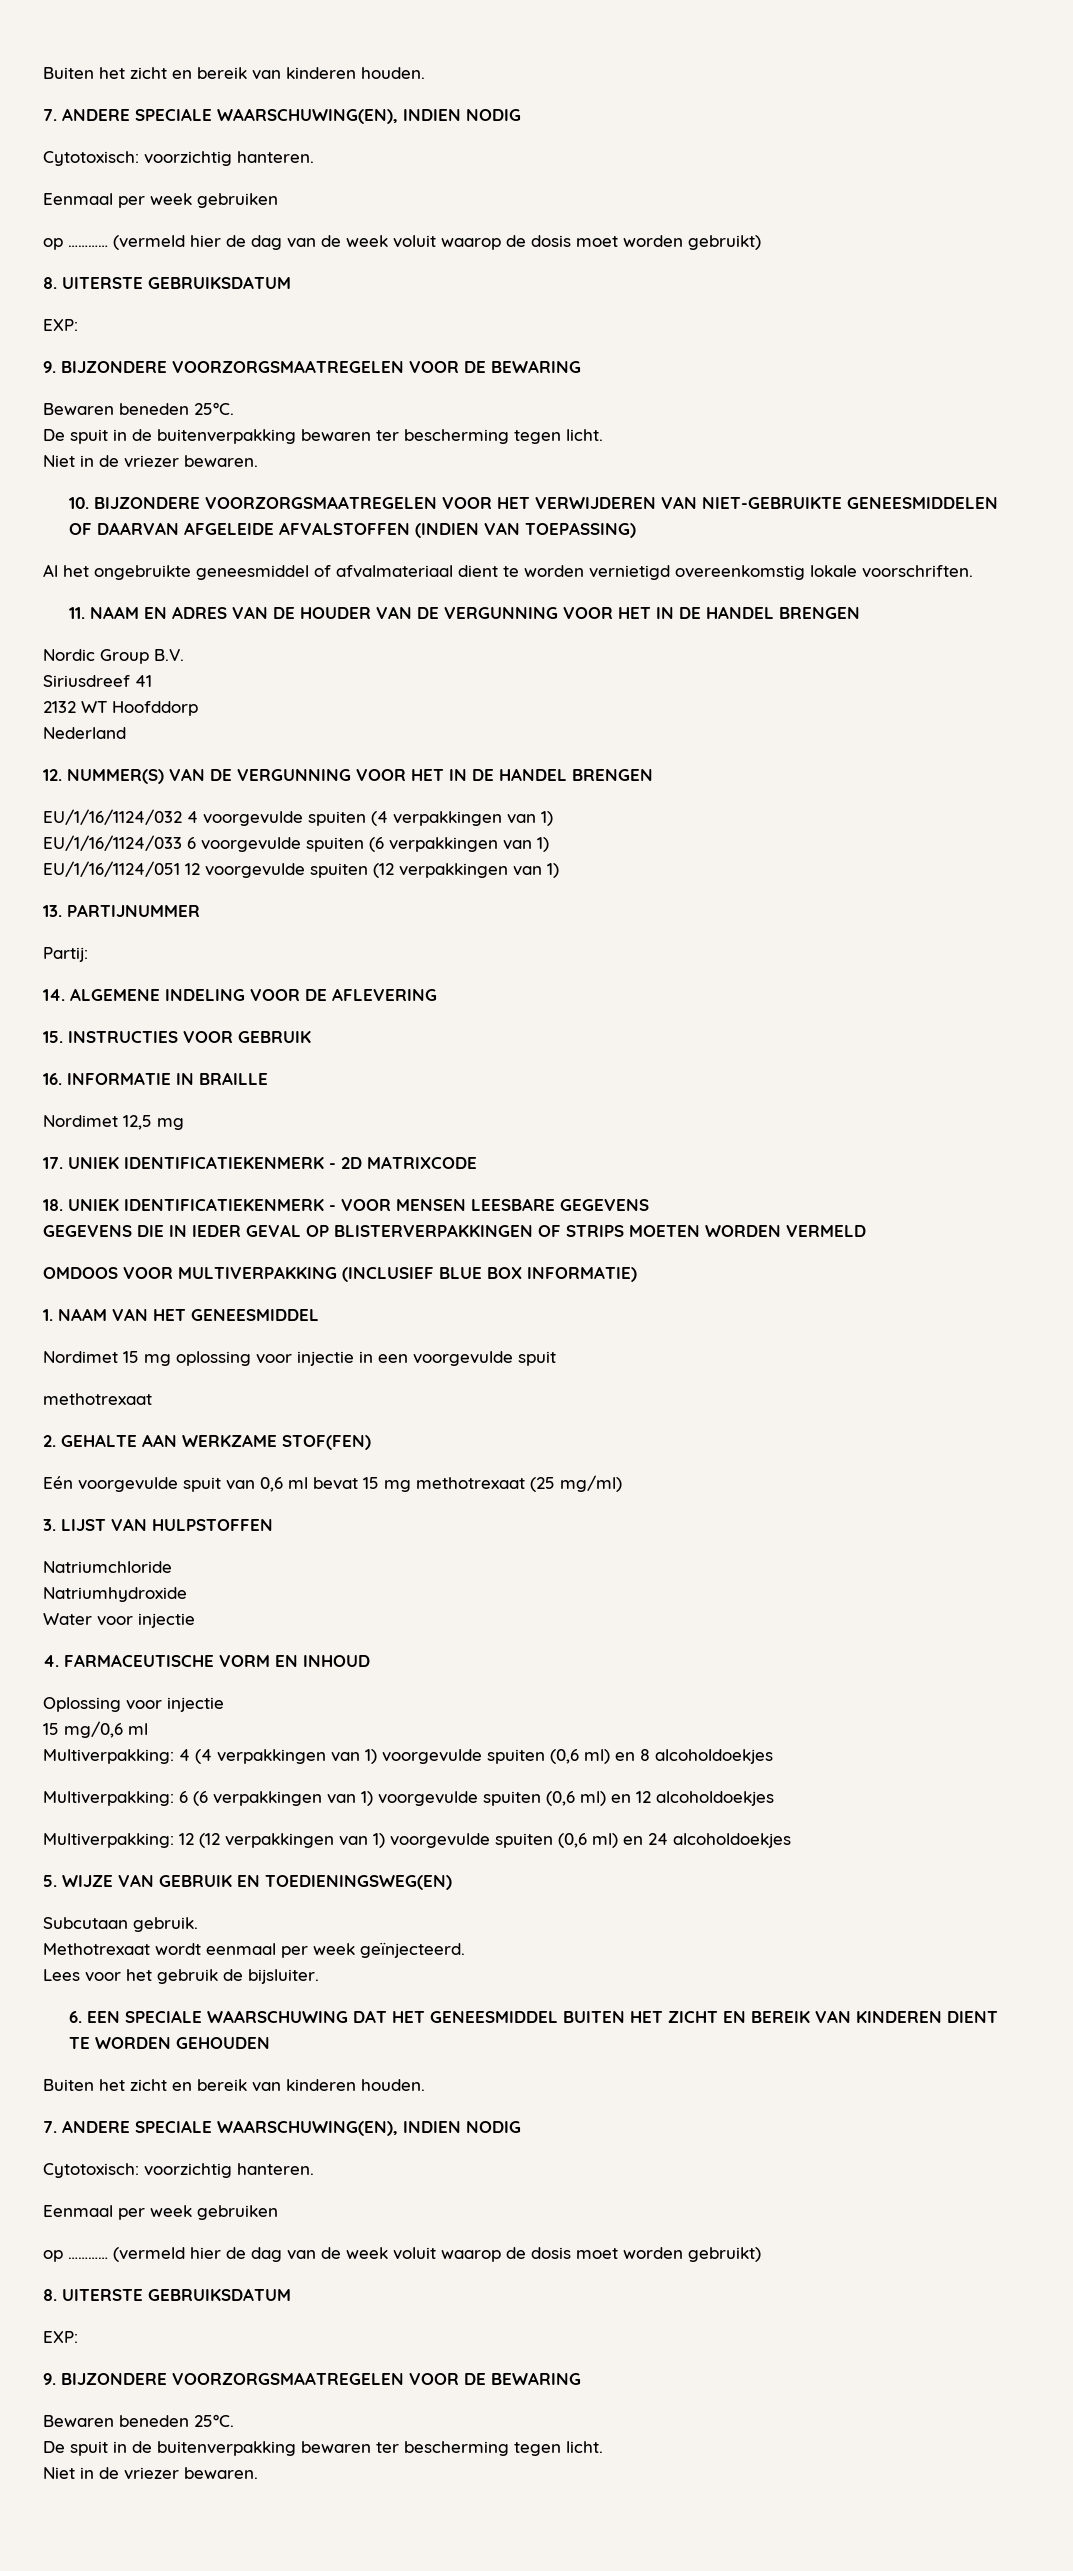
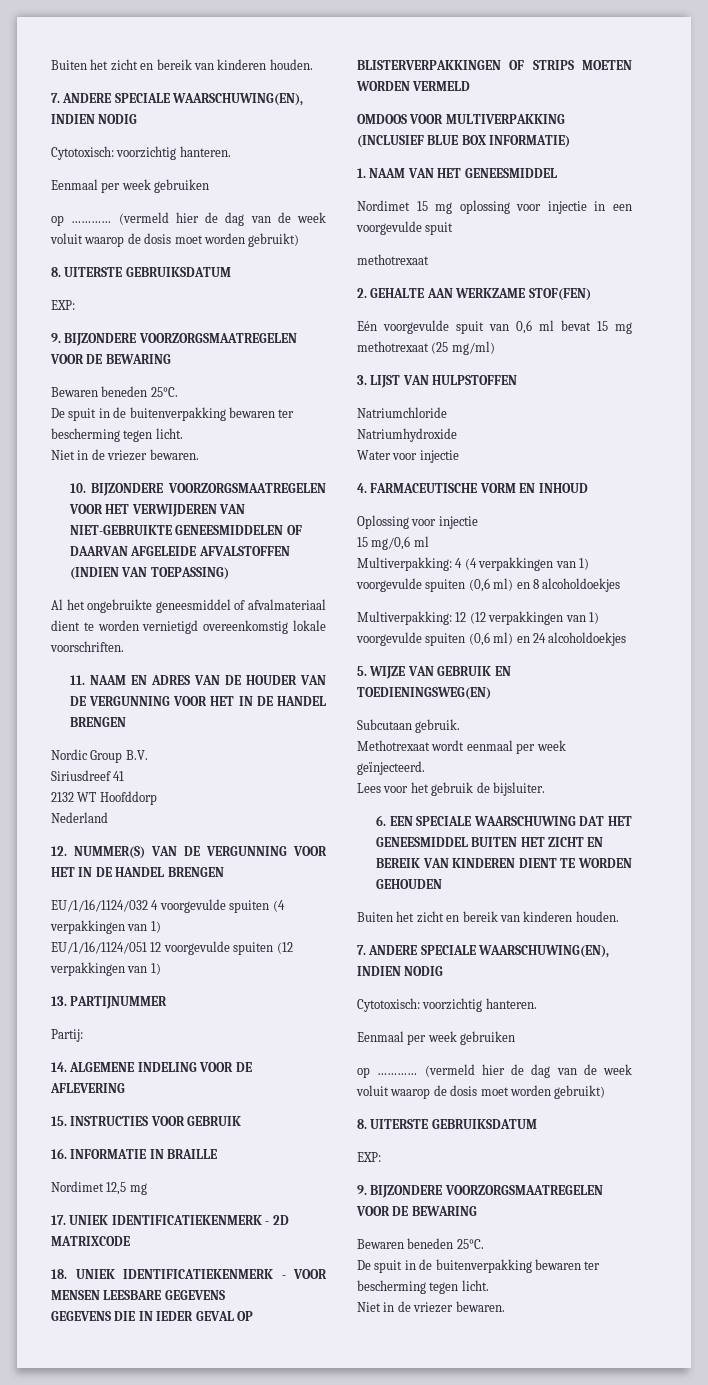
- EU/1/16/1124/033 6 voorgevulde spuiten (6 verpakkingen van 1)
- Multiverpakking: 6 (6 verpakkingen van 1) voorgevulde spuiten (0,6 ml) en 12 alcoholdoekjes

